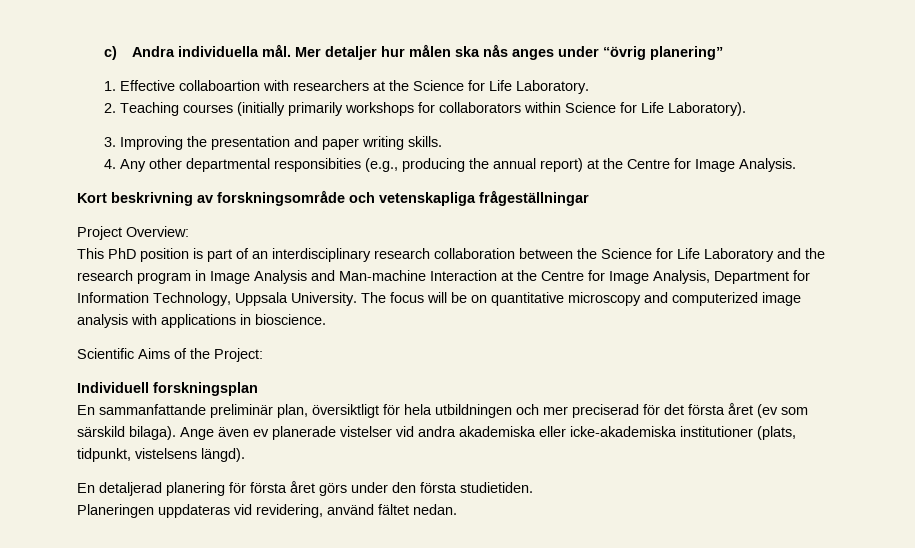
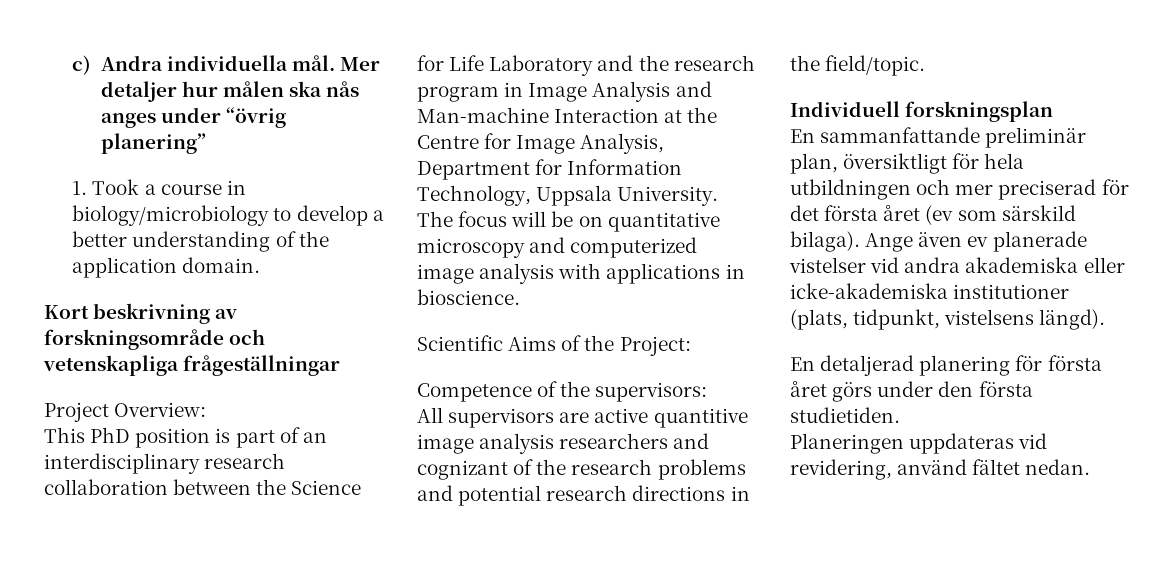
- 1. Effective collaboartion with researchers at the Science for Life Laboratory.
- 2. Teaching courses (initially primarily workshops for collaborators within Science for Life Laboratory).
- 3. Improving the presentation and paper writing skills.
- 4. Any other departmental responsibities (e.g., producing the annual report) at the Centre for Image Analysis.
+ 1. Took a course in biology/microbiology to develop a better understanding of the application domain.
+ Competence of the supervisors:
+ All supervisors are active quantitive image analysis researchers and cognizant of the research problems and potential research directions in the field/topic.

